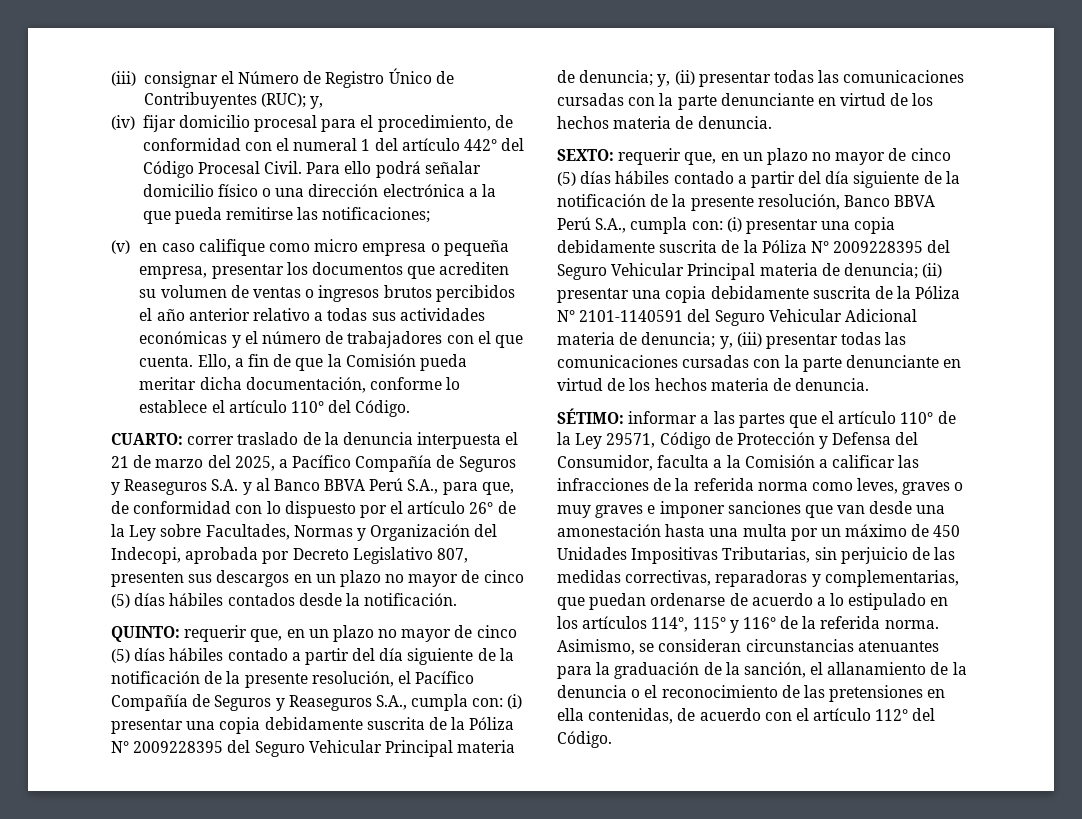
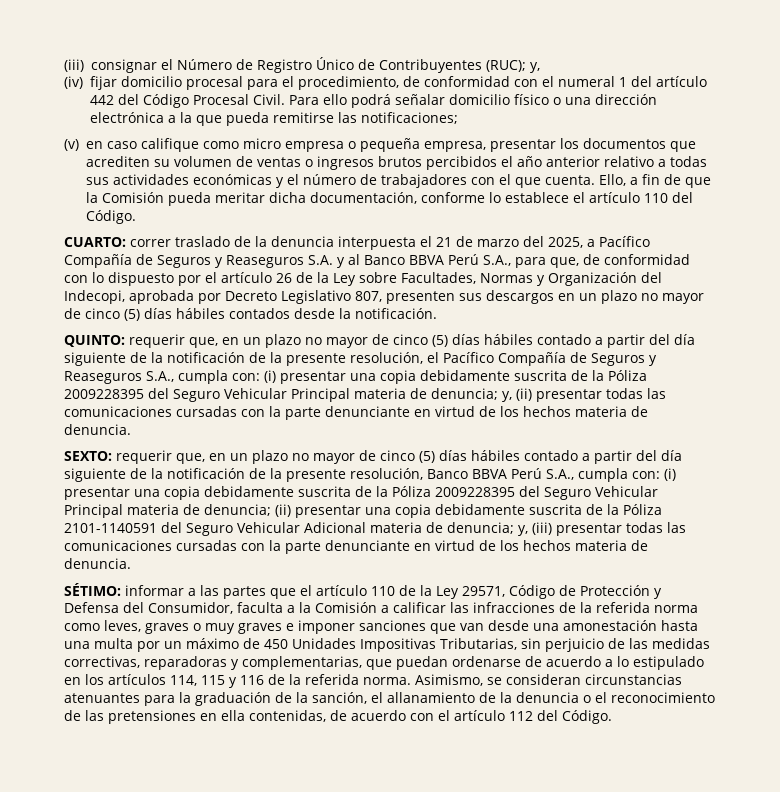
- (iv) fijar domicilio procesal para el procedimiento, de conformidad con el numeral 1 del artículo 442° del Código Procesal Civil.
+ (iv) fijar domicilio procesal para el procedimiento, de conformidad con el numeral 1 del artículo 442 del Código Procesal Civil.
- Ello, a fin de que la Comisión pueda meritar dicha documentación, conforme lo establece el artículo 110° del Código.
+ Ello, a fin de que la Comisión pueda meritar dicha documentación, conforme lo establece el artículo 110 del Código.
- correr traslado de la denuncia interpuesta el 21 de marzo del 2025, a Pacífico Compañía de Seguros y Reaseguros S.A. y al Banco BBVA Perú S.A., para que, de conformidad con lo dispuesto por el artículo 26° de la Ley sobre Facultades, Normas y Organización del Indecopi, aprobada por Decreto Legislativo 807, presenten sus descargos en un plazo no mayor de cinco (5) días hábiles contados desde la notificación.
+ correr traslado de la denuncia interpuesta el 21 de marzo del 2025, a Pacífico Compañía de Seguros y Reaseguros S.A. y al Banco BBVA Perú S.A., para que, de conformidad con lo dispuesto por el artículo 26 de la Ley sobre Facultades, Normas y Organización del Indecopi, aprobada por Decreto Legislativo 807, presenten sus descargos en un plazo no mayor de cinco (5) días hábiles contados desde la notificación.
- requerir que, en un plazo no mayor de cinco (5) días hábiles contado a partir del día siguiente de la notificación de la presente resolución, el Pacífico Compañía de Seguros y Reaseguros S.A., cumpla con: (i) presentar una copia debidamente suscrita de la Póliza N° 2009228395 del Seguro Vehicular Principal materia de denuncia;
+ requerir que, en un plazo no mayor de cinco (5) días hábiles contado a partir del día siguiente de la notificación de la presente resolución, el Pacífico Compañía de Seguros y Reaseguros S.A., cumpla con: (i) presentar una copia debidamente suscrita de la Póliza 2009228395 del Seguro Vehicular Principal materia de denuncia;
- requerir que, en un plazo no mayor de cinco (5) días hábiles contado a partir del día siguiente de la notificación de la presente resolución, Banco BBVA Perú S.A., cumpla con: (i) presentar una copia debidamente suscrita de la Póliza N° 2009228395 del Seguro Vehicular Principal materia de denuncia;
+ requerir que, en un plazo no mayor de cinco (5) días hábiles contado a partir del día siguiente de la notificación de la presente resolución, Banco BBVA Perú S.A., cumpla con: (i) presentar una copia debidamente suscrita de la Póliza 2009228395 del Seguro Vehicular Principal materia de denuncia;
- (ii) presentar una copia debidamente suscrita de la Póliza N° 2101-1140591 del Seguro Vehicular Adicional materia de denuncia;
+ (ii) presentar una copia debidamente suscrita de la Póliza 2101-1140591 del Seguro Vehicular Adicional materia de denuncia;
- informar a las partes que el artículo 110° de la Ley 29571, Código de Protección y Defensa del Consumidor, faculta a la Comisión a calificar las infracciones de la referida norma como leves, graves o muy graves e imponer sanciones que van desde una amonestación hasta una multa por un máximo de 450 Unidades Impositivas Tributarias, sin perjuicio de las medidas correctivas, reparadoras y complementarias, que puedan ordenarse de acuerdo a lo estipulado en los artículos 114°, 115° y 116° de la referida norma.
+ informar a las partes que el artículo 110 de la Ley 29571, Código de Protección y Defensa del Consumidor, faculta a la Comisión a calificar las infracciones de la referida norma como leves, graves o muy graves e imponer sanciones que van desde una amonestación hasta una multa por un máximo de 450 Unidades Impositivas Tributarias, sin perjuicio de las medidas correctivas, reparadoras y complementarias, que puedan ordenarse de acuerdo a lo estipulado en los artículos 114, 115 y 116 de la referida norma.
- Asimismo, se consideran circunstancias atenuantes para la graduación de la sanción, el allanamiento de la denuncia o el reconocimiento de las pretensiones en ella contenidas, de acuerdo con el artículo 112° del Código.
+ Asimismo, se consideran circunstancias atenuantes para la graduación de la sanción, el allanamiento de la denuncia o el reconocimiento de las pretensiones en ella contenidas, de acuerdo con el artículo 112 del Código.

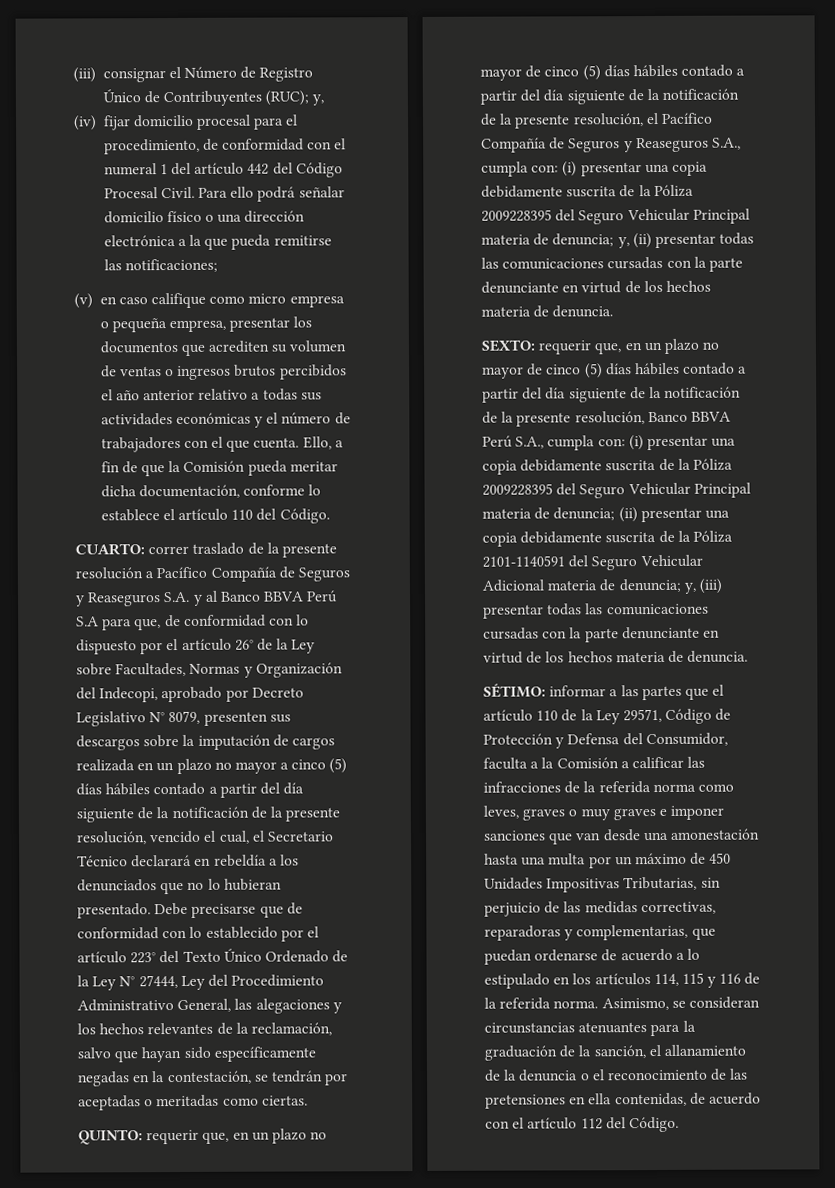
- CUARTO: correr traslado de la denuncia interpuesta el 21 de marzo del 2025, a Pacífico Compañía de Seguros y Reaseguros S.A. y al Banco BBVA Perú S.A., para que, de conformidad con lo dispuesto por el artículo 26 de la Ley sobre Facultades, Normas y Organización del Indecopi, aprobada por Decreto Legislativo 807, presenten sus descargos en un plazo no mayor de cinco (5) días hábiles contados desde la notificación.
+ CUARTO: correr traslado de la presente resolución a Pacífico Compañía de Seguros y Reaseguros S.A. y al Banco BBVA Perú S.A para que, de conformidad con lo dispuesto por el artículo 26° de la Ley sobre Facultades, Normas y Organización del Indecopi, aprobado por Decreto Legislativo N° 8079, presenten sus descargos sobre la imputación de cargos realizada en un plazo no mayor a cinco (5) días hábiles contado a partir del día siguiente de la notificación de la presente resolución, vencido el cual, el Secretario Técnico declarará en rebeldía a los denunciados que no lo hubieran presentado. Debe precisarse que de conformidad con lo establecido por el artículo 223° del Texto Único Ordenado de la Ley N° 27444, Ley del Procedimiento Administrativo General, las alegaciones y los hechos relevantes de la reclamación, salvo que hayan sido específicamente negadas en la contestación, se tendrán por aceptadas o meritadas como ciertas.

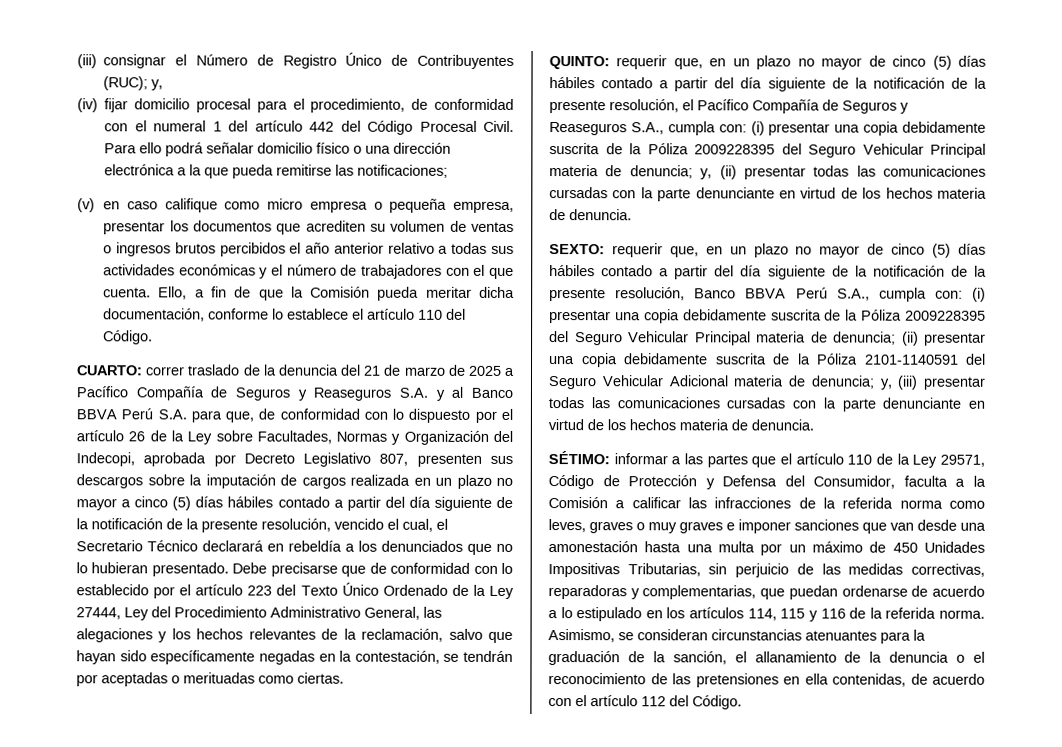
- correr traslado de la presente resolución a Pacífico Compañía de Seguros y Reaseguros S.A. y al Banco BBVA Perú S.A para que, de conformidad con lo dispuesto por el artículo 26° de la Ley sobre Facultades, Normas y Organización del Indecopi, aprobado por Decreto Legislativo N° 8079, presenten sus descargos sobre la imputación de cargos realizada en un plazo no mayor a cinco (5) días hábiles contado a partir del día siguiente de la notificación de la presente resolución, vencido el cual, el Secretario Técnico declarará en rebeldía a los denunciados que no lo hubieran presentado.
+ correr traslado de la denuncia del 21 de marzo de 2025 a Pacífico Compañía de Seguros y Reaseguros S.A. y al Banco BBVA Perú S.A. para que, de conformidad con lo dispuesto por el artículo 26 de la Ley sobre Facultades, Normas y Organización del Indecopi, aprobada por Decreto Legislativo 807, presenten sus descargos sobre la imputación de cargos realizada en un plazo no mayor a cinco (5) días hábiles contado a partir del día siguiente de la notificación de la presente resolución, vencido el cual, el Secretario Técnico declarará en rebeldía a los denunciados que no lo hubieran presentado.
- Debe precisarse que de conformidad con lo establecido por el artículo 223° del Texto Único Ordenado de la Ley N° 27444, Ley del Procedimiento Administrativo General, las alegaciones y los hechos relevantes de la reclamación, salvo que hayan sido específicamente negadas en la contestación, se tendrán por aceptadas o meritadas como ciertas.
+ Debe precisarse que de conformidad con lo establecido por el artículo 223 del Texto Único Ordenado de la Ley 27444, Ley del Procedimiento Administrativo General, las alegaciones y los hechos relevantes de la reclamación, salvo que hayan sido específicamente negadas en la contestación, se tendrán por aceptadas o merituadas como ciertas.

